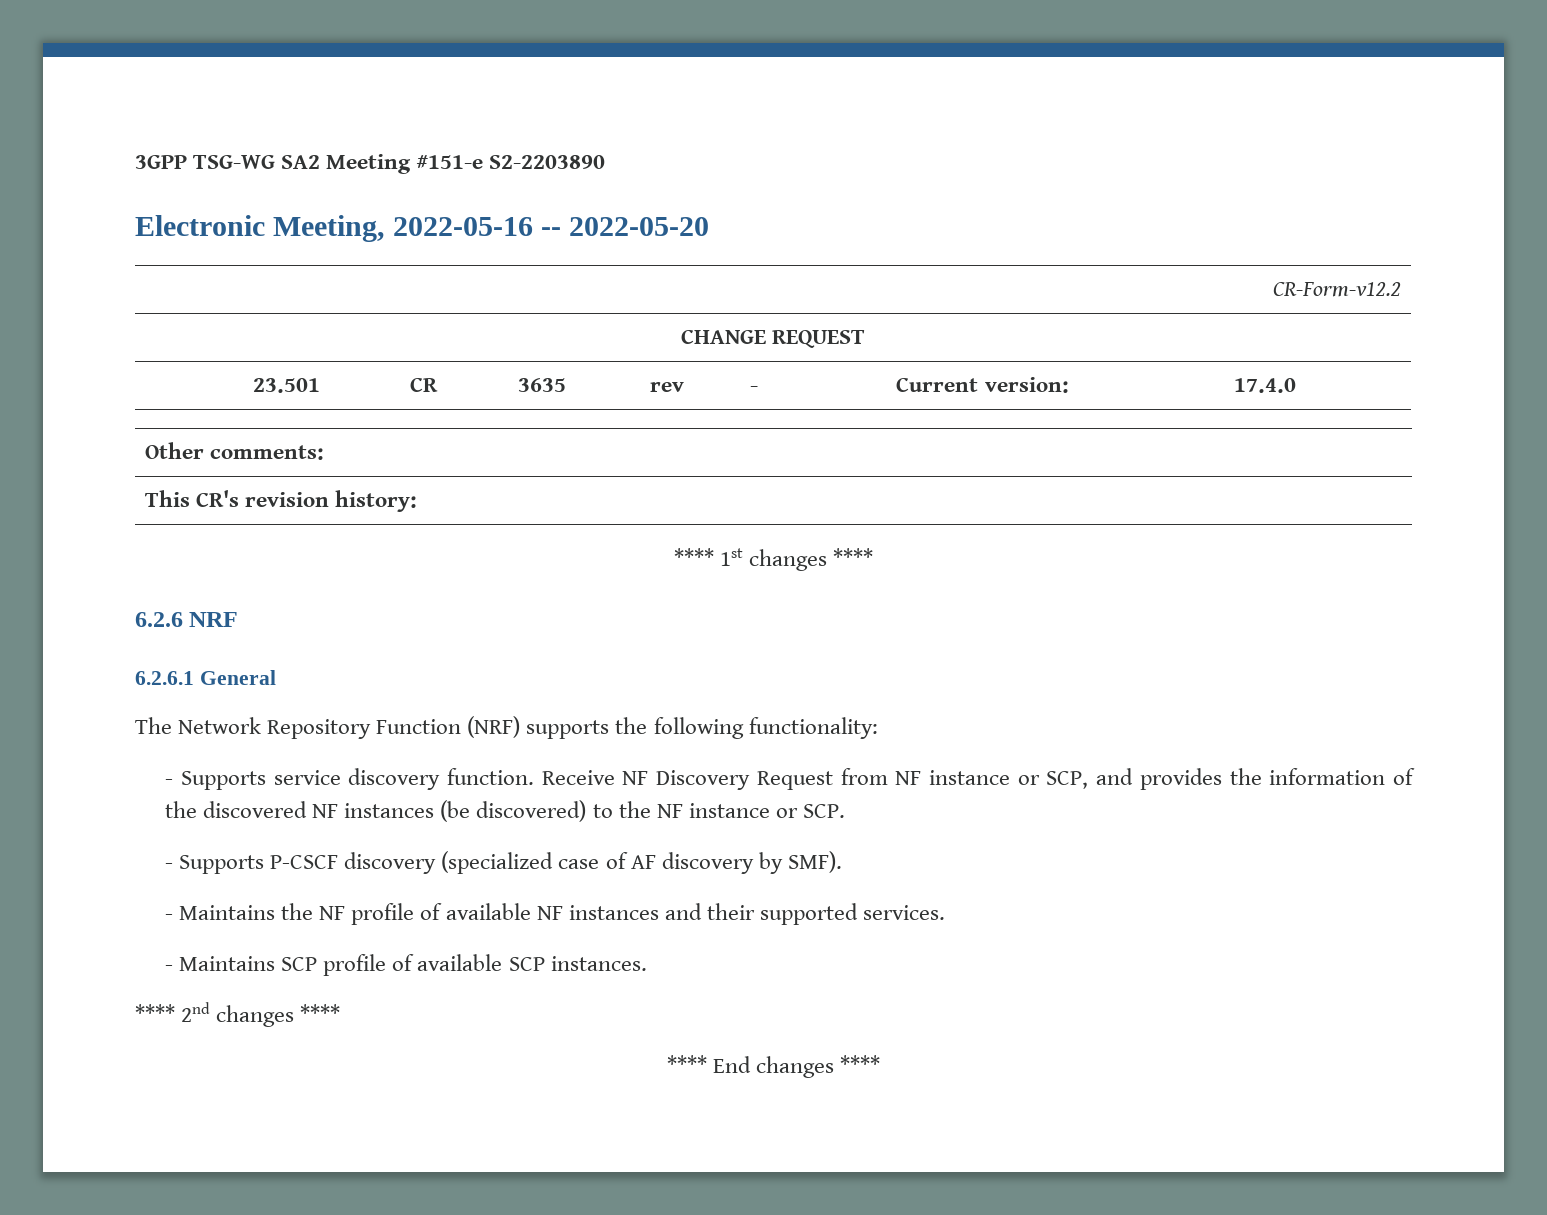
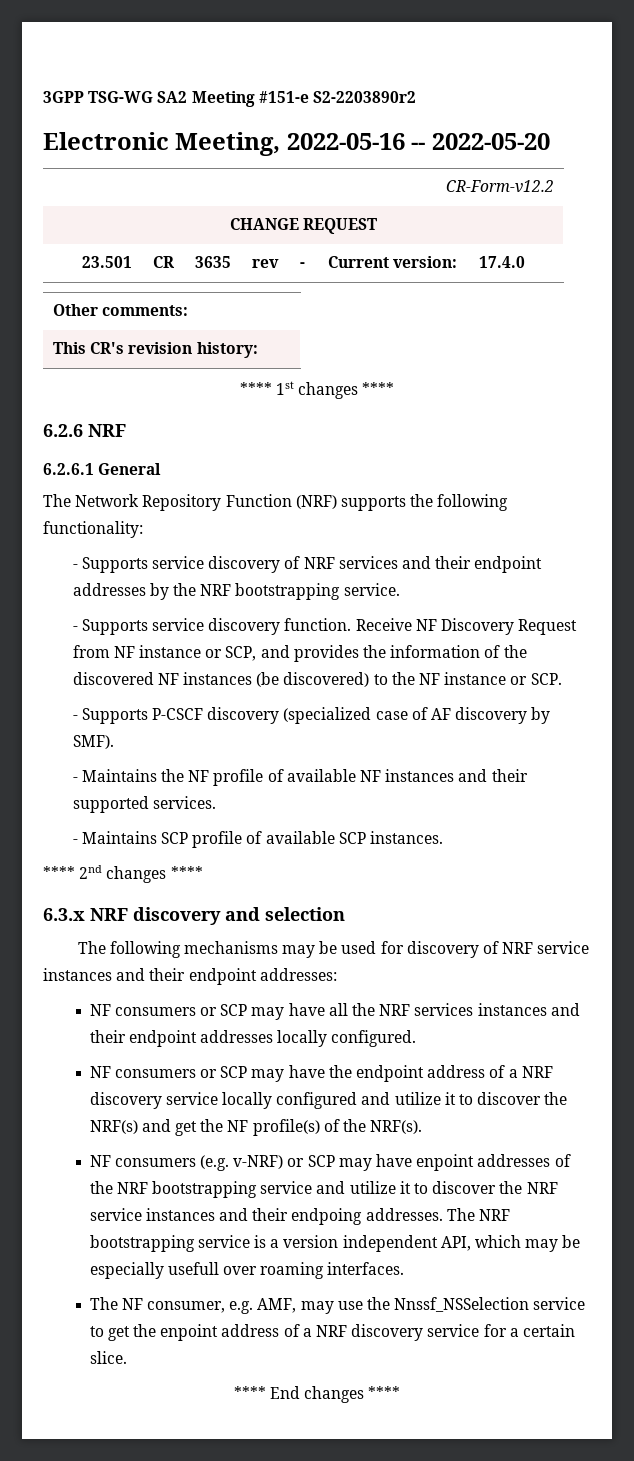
- 3GPP TSG-WG SA2 Meeting #151-e S2-2203890
+ 3GPP TSG-WG SA2 Meeting #151-e S2-2203890r2
+ - Supports service discovery of NRF services and their endpoint addresses by the NRF bootstrapping service.
+ 6.3.x NRF discovery and selection
+ The following mechanisms may be used for discovery of NRF service instances and their endpoint addresses:
+ NF consumers or SCP may have all the NRF services instances and their endpoint addresses locally configured.
+ NF consumers or SCP may have the endpoint address of a NRF discovery service locally configured and utilize it to discover the NRF(s) and get the NF profile(s) of the NRF(s).
+ NF consumers (e.g. v-NRF) or SCP may have enpoint addresses of the NRF bootstrapping service and utilize it to discover the NRF service instances and their endpoing addresses. The NRF bootstrapping service is a version independent API, which may be especially usefull over roaming interfaces.
+ The NF consumer, e.g. AMF, may use the Nnssf_NSSelection service to get the enpoint address of a NRF discovery service for a certain slice.

